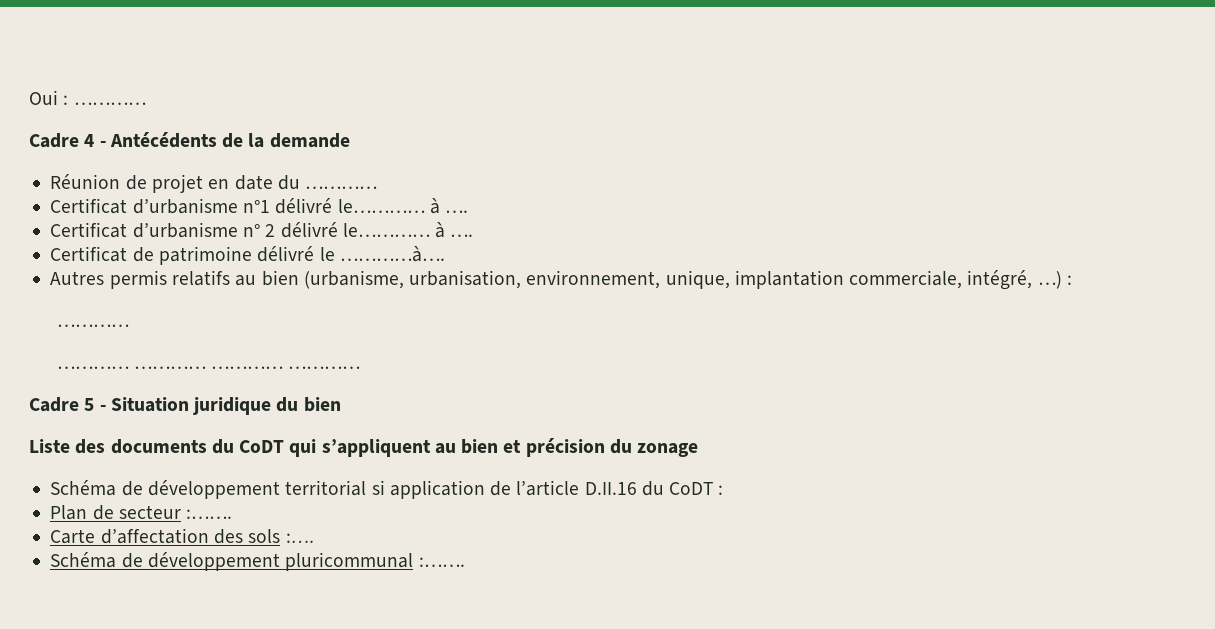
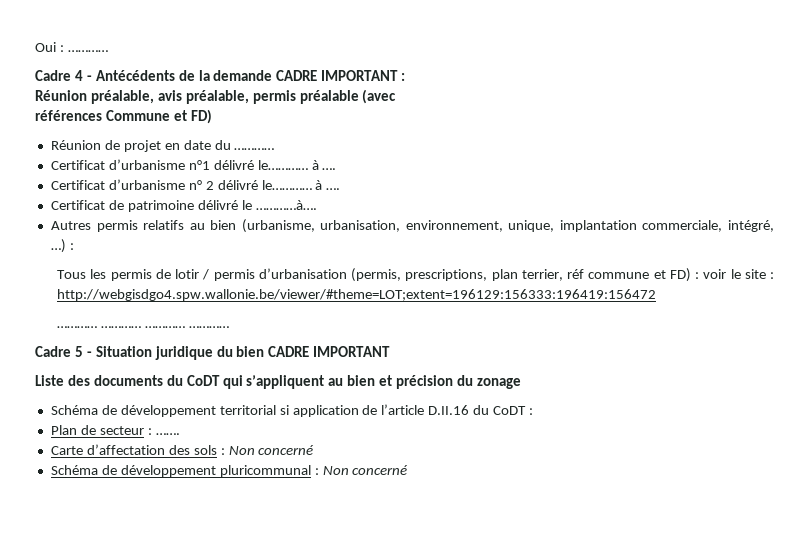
- Cadre 4 - Antécédents de la demande
+ Cadre 4 - Antécédents de la demande CADRE IMPORTANT :
+ Réunion préalable, avis préalable, permis préalable (avec
+ références Commune et FD)
  Autres permis relatifs au bien (urbanisme, urbanisation, environnement, unique, implantation commerciale, intégré, …) :
- …………
+ Tous les permis de lotir / permis d’urbanisation (permis, prescriptions, plan terrier, réf commune et FD) : voir le site : http://webgisdgo4.spw.wallonie.be/viewer/#theme=LOT;extent=196129:156333:196419:156472
- Cadre 5 - Situation juridique du bien
+ Cadre 5 - Situation juridique du bien CADRE IMPORTANT
- Plan de secteur :…….
+ Plan de secteur : …….
- Carte d’affectation des sols :….
+ Carte d’affectation des sols : Non concerné
- Schéma de développement pluricommunal :…….
+ Schéma de développement pluricommunal : Non concerné

